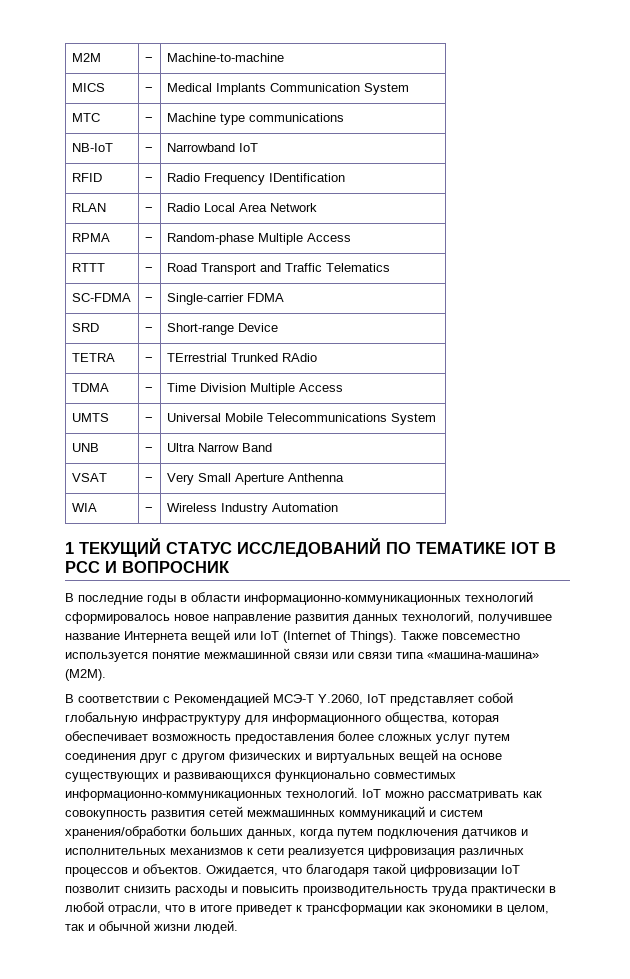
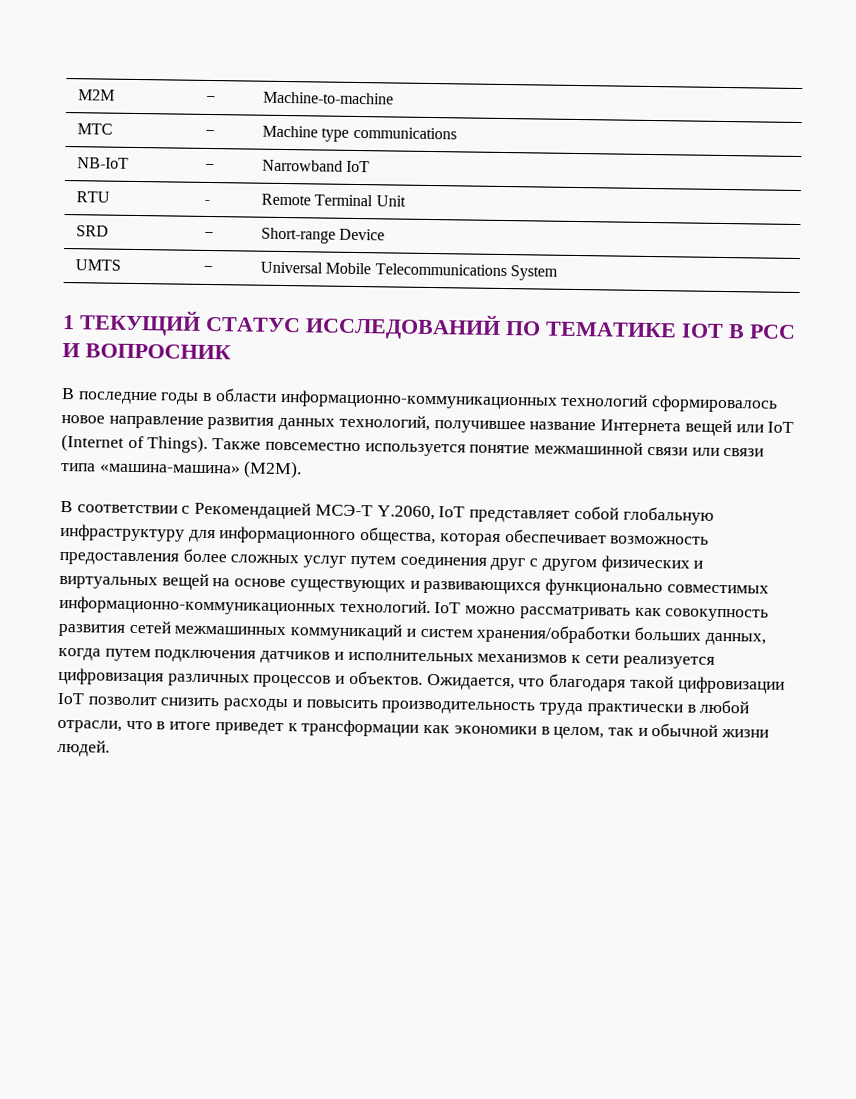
- MICS | − | Medical Implants Communication System
- RFID | − | Radio Frequency IDentification
- RLAN | − | Radio Local Area Network
- RPMA | − | Random-phase Multiple Access
- RТТТ | − | Road Transport and Traffic Telematics
- SC-FDMA | − | Single-carrier FDMA
+ RTU | - | Remote Terminal Unit
  SRD | − | Short-range Device
- TETRA | − | TErrestrial Trunked RAdio
- TDMA | − | Time Division Multiple Access
- UNB | − | Ultra Narrow Band
- VSAT | − | Very Small Aperture Anthenna
- WIA | − | Wireless Industry Automation

